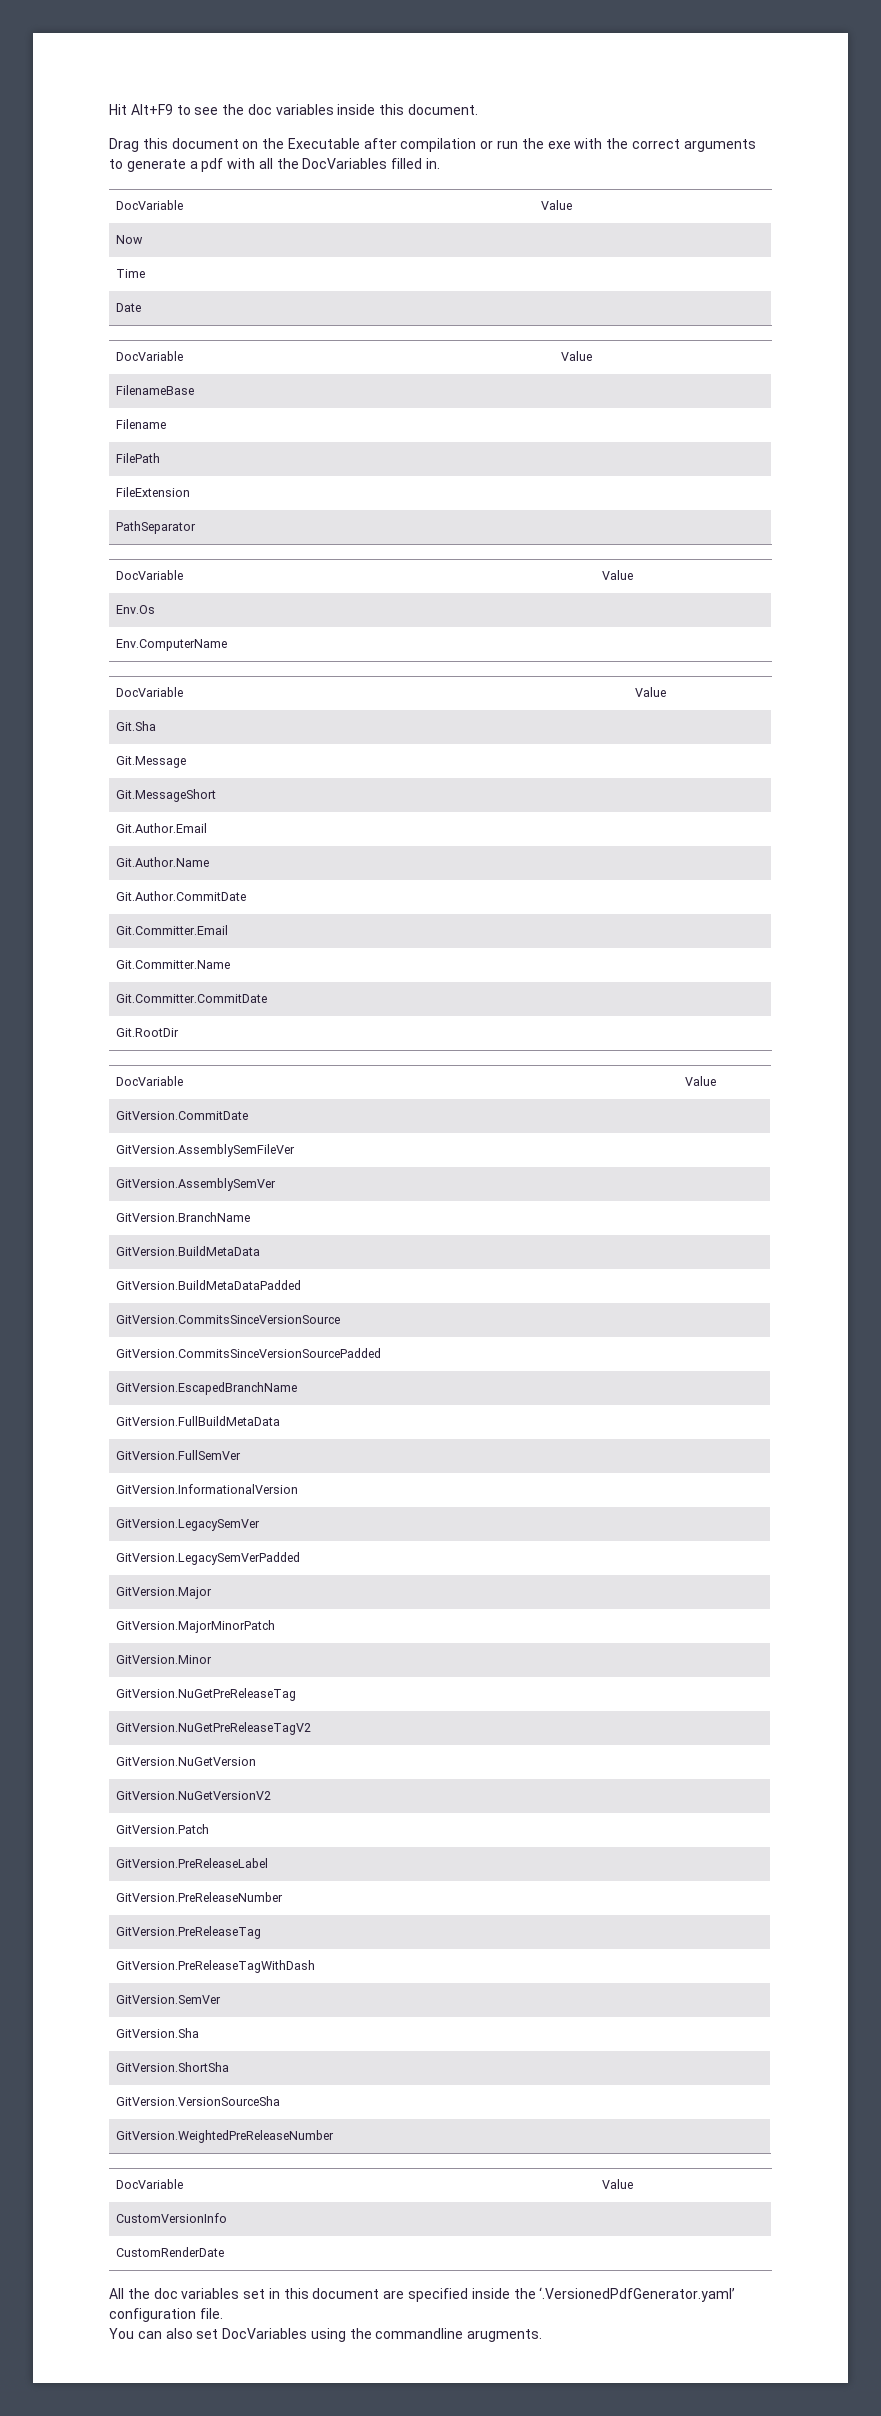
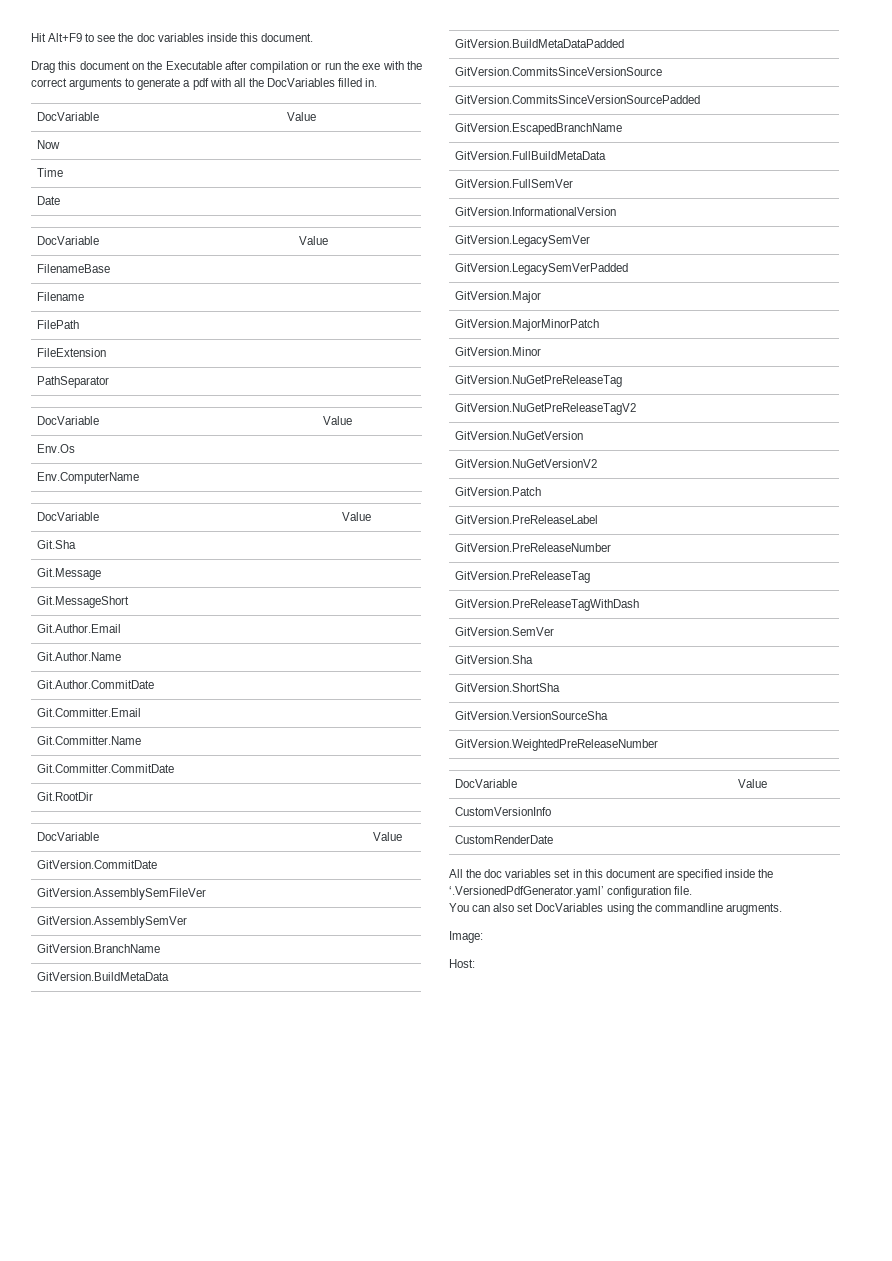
+ Image:
+ Host:

